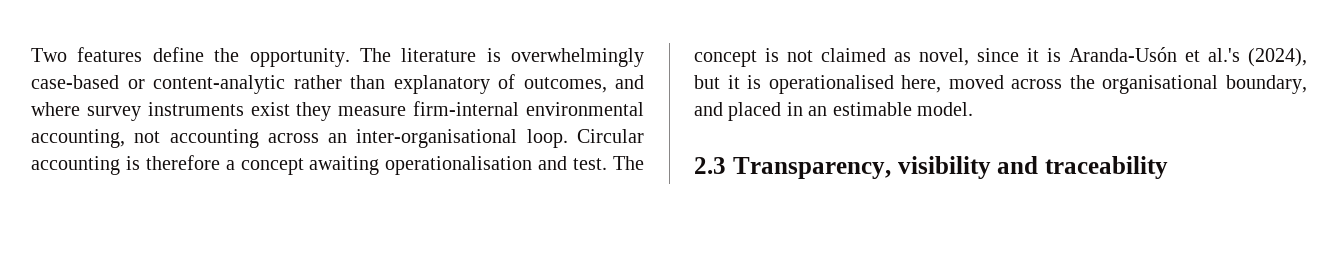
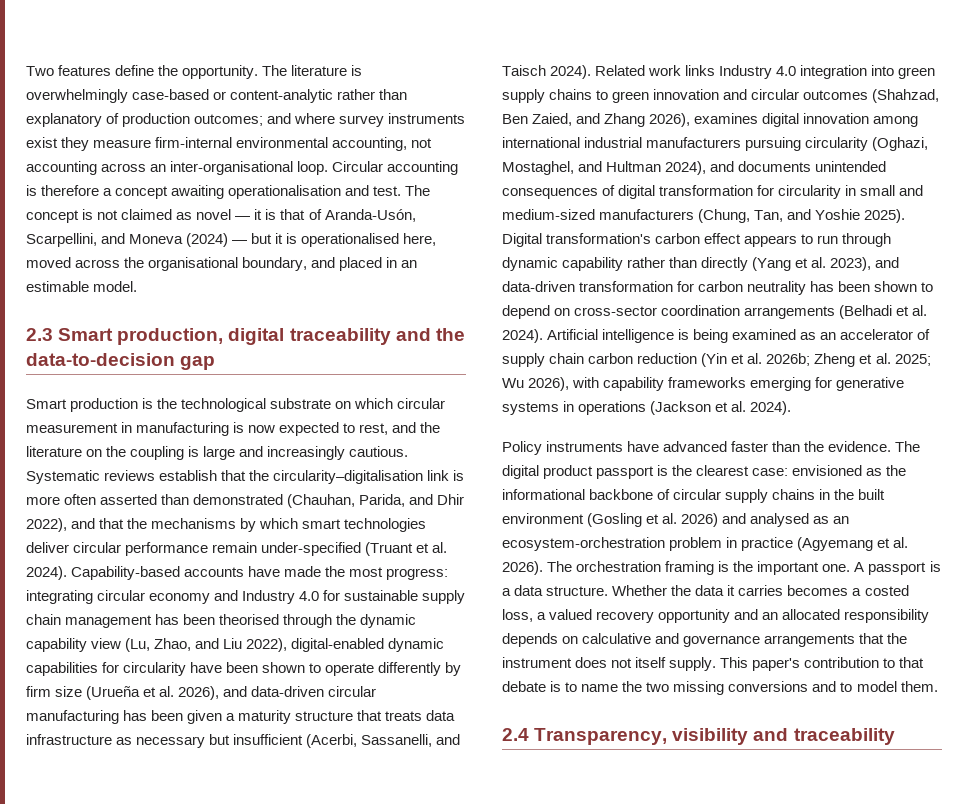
- The literature is overwhelmingly case-based or content-analytic rather than explanatory of outcomes, and where survey instruments exist they measure firm-internal environmental accounting, not accounting across an inter-organisational loop.
+ The literature is overwhelmingly case-based or content-analytic rather than explanatory of production outcomes; and where survey instruments exist they measure firm-internal environmental accounting, not accounting across an inter-organisational loop.
- The concept is not claimed as novel, since it is Aranda-Usón et al.'s (2024), but it is operationalised here, moved across the organisational boundary, and placed in an estimable model.
+ The concept is not claimed as novel — it is that of Aranda-Usón, Scarpellini, and Moneva (2024) — but it is operationalised here, moved across the organisational boundary, and placed in an estimable model.
- 2.3 Transparency, visibility and traceability
+ 2.3 Smart production, digital traceability and the data-to-decision gap
+ Smart production is the technological substrate on which circular measurement in manufacturing is now expected to rest, and the literature on the coupling is large and increasingly cautious. Systematic reviews establish that the circularity–digitalisation link is more often asserted than demonstrated (Chauhan, Parida, and Dhir 2022), and that the mechanisms by which smart technologies deliver circular performance remain under-specified (Truant et al. 2024). Capability-based accounts have made the most progress: integrating circular economy and Industry 4.0 for sustainable supply chain management has been theorised through the dynamic capability view (Lu, Zhao, and Liu 2022), digital-enabled dynamic capabilities for circularity have been shown to operate differently by firm size (Urueña et al. 2026), and data-driven circular manufacturing has been given a maturity structure that treats data infrastructure as necessary but insufficient (Acerbi, Sassanelli, and Taisch 2024). Related work links Industry 4.0 integration into green supply chains to green innovation and circular outcomes (Shahzad, Ben Zaied, and Zhang 2026), examines digital innovation among international industrial manufacturers pursuing circularity (Oghazi, Mostaghel, and Hultman 2024), and documents unintended consequences of digital transformation for circularity in small and medium-sized manufacturers (Chung, Tan, and Yoshie 2025). Digital transformation's carbon effect appears to run through dynamic capability rather than directly (Yang et al. 2023), and data-driven transformation for carbon neutrality has been shown to depend on cross-sector coordination arrangements (Belhadi et al. 2024). Artificial intelligence is being examined as an accelerator of supply chain carbon reduction (Yin et al. 2026b; Zheng et al. 2025; Wu 2026), with capability frameworks emerging for generative systems in operations (Jackson et al. 2024).
+ Policy instruments have advanced faster than the evidence. The digital product passport is the clearest case: envisioned as the informational backbone of circular supply chains in the built environment (Gosling et al. 2026) and analysed as an ecosystem-orchestration problem in practice (Agyemang et al. 2026). The orchestration framing is the important one. A passport is a data structure. Whether the data it carries becomes a costed loss, a valued recovery opportunity and an allocated responsibility depends on calculative and governance arrangements that the instrument does not itself supply. This paper's contribution to that debate is to name the two missing conversions and to model them.
+ 2.4 Transparency, visibility and traceability

